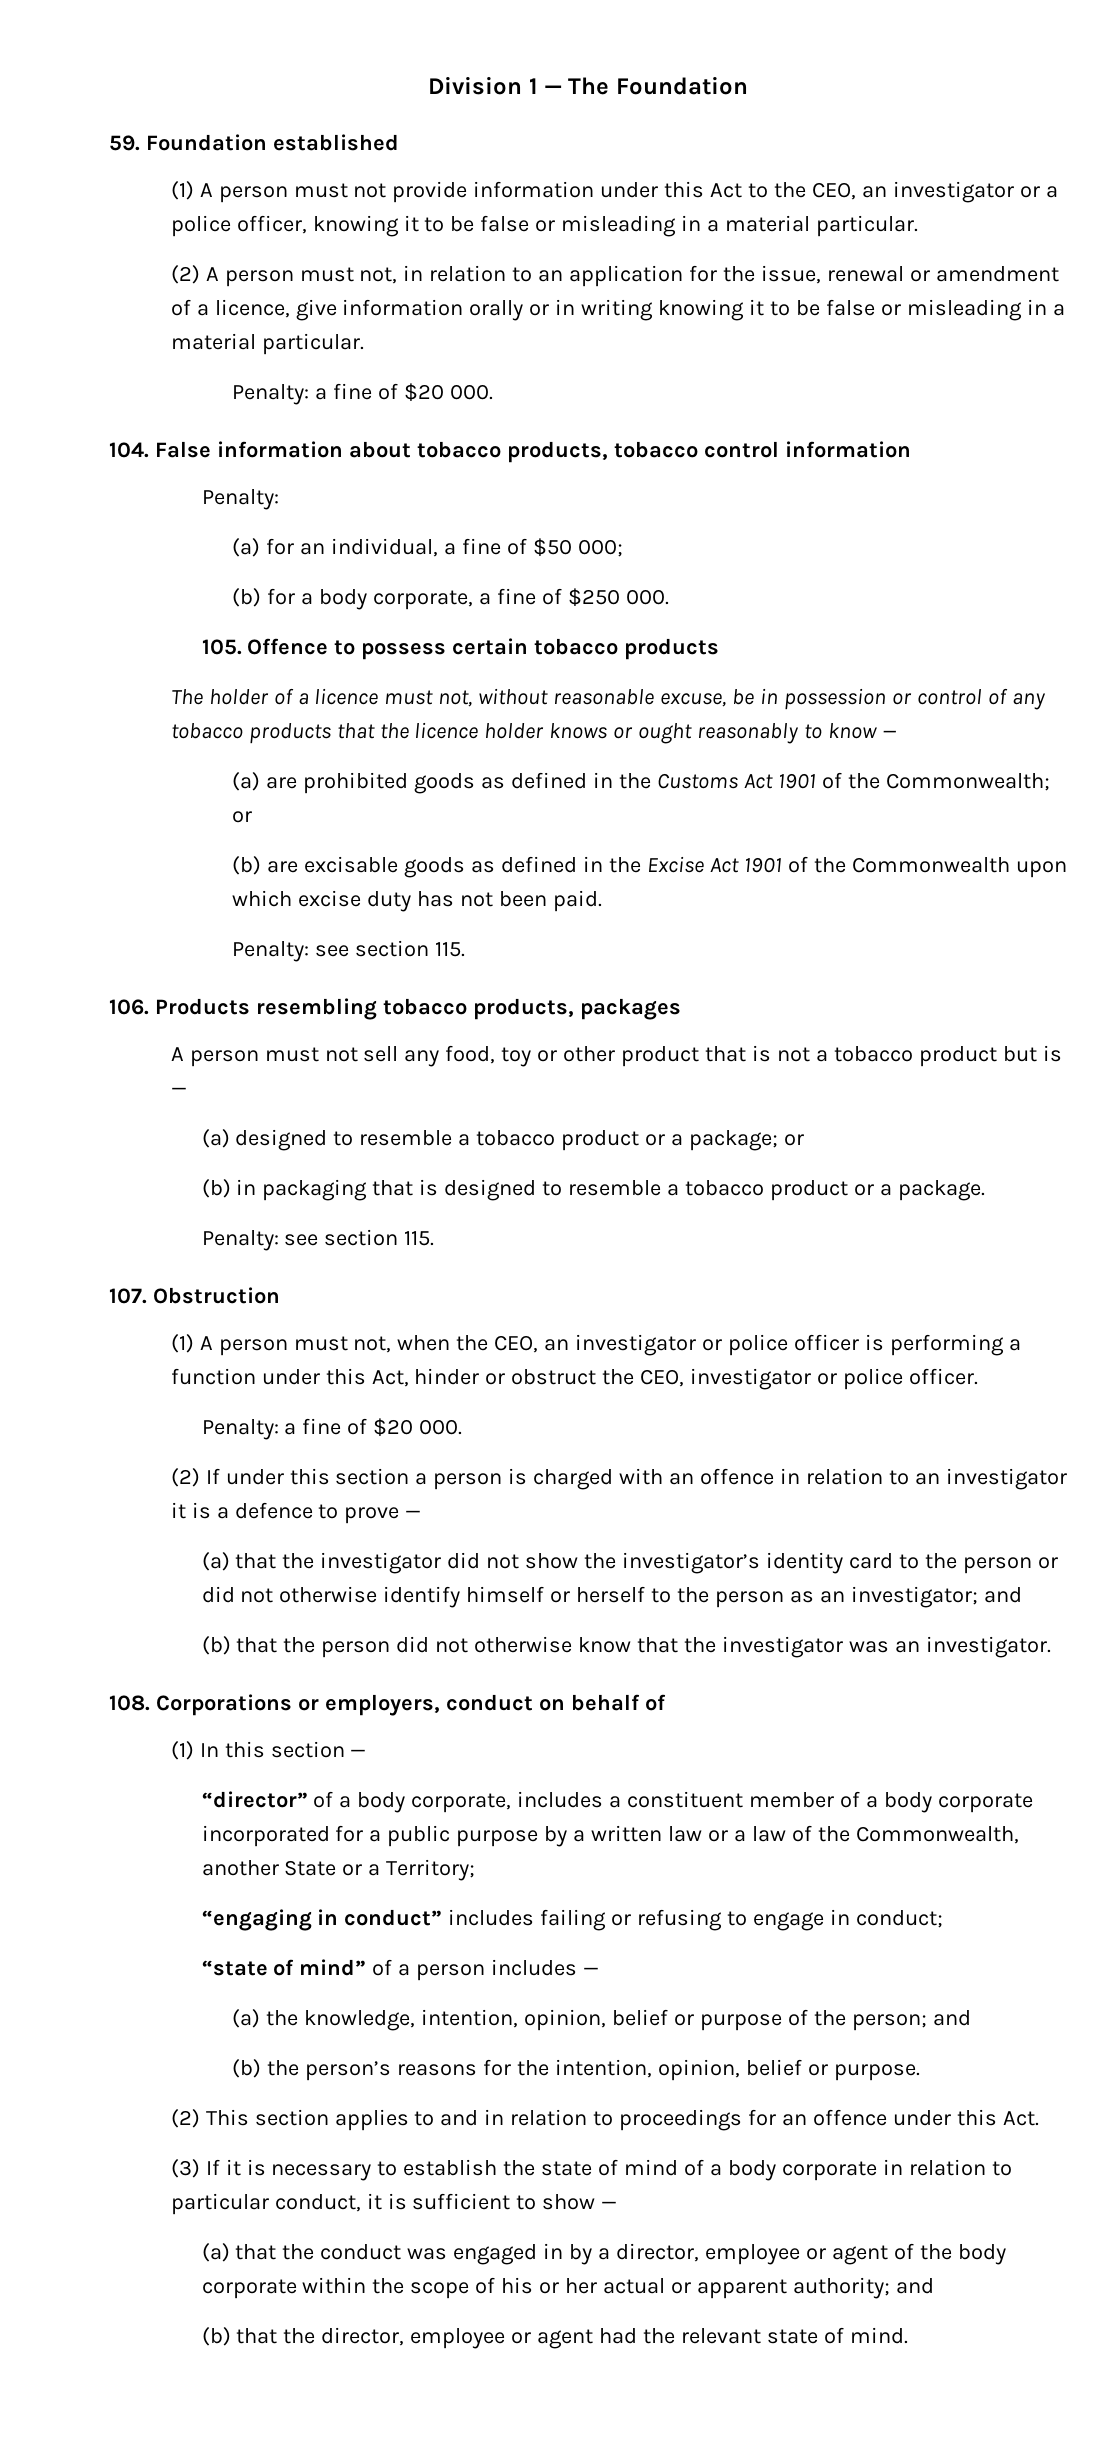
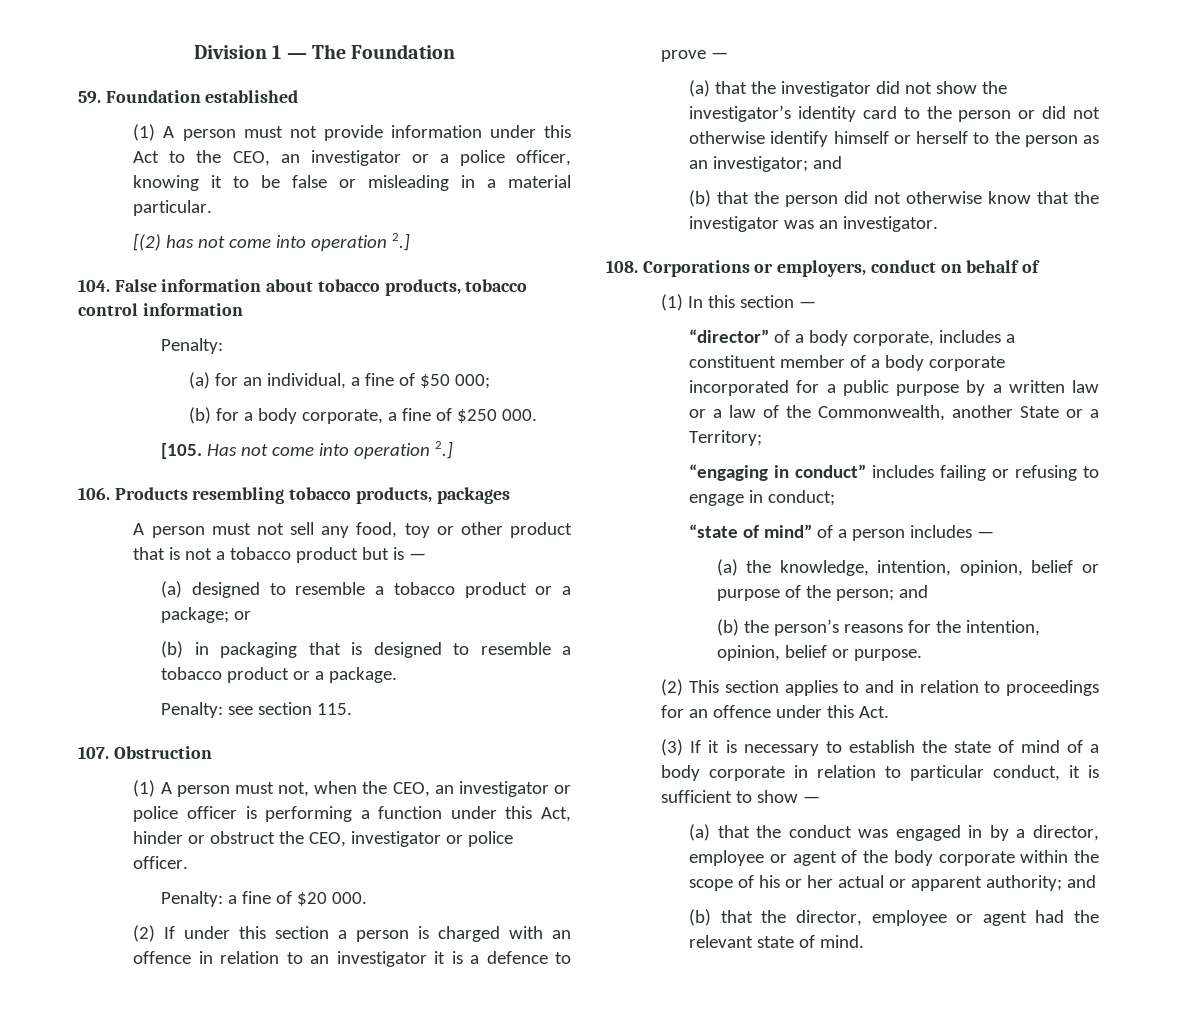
- (2) A person must not, in relation to an application for the issue, renewal or amendment of a licence, give information orally or in writing knowing it to be false or misleading in a material particular.
- Penalty: a fine of $20 000.
+ [(2) has not come into operation 2.]
- 105. Offence to possess certain tobacco products
- The holder of a licence must not, without reasonable excuse, be in possession or control of any tobacco products that the licence holder knows or ought reasonably to know —
- (a) are prohibited goods as defined in the Customs Act 1901 of the Commonwealth; or
- (b) are excisable goods as defined in the Excise Act 1901 of the Commonwealth upon which excise duty has not been paid.
- Penalty: see section 115.
+ [105. Has not come into operation 2.]

